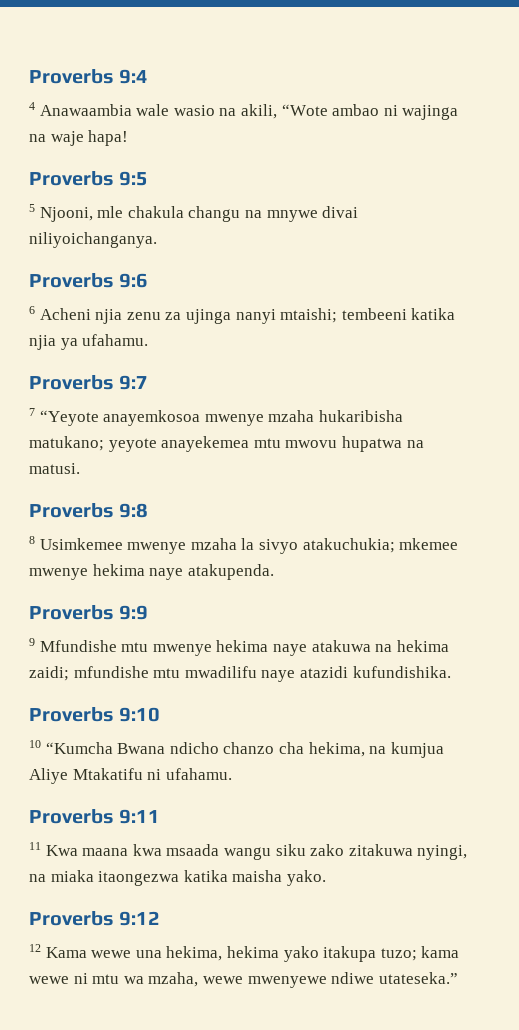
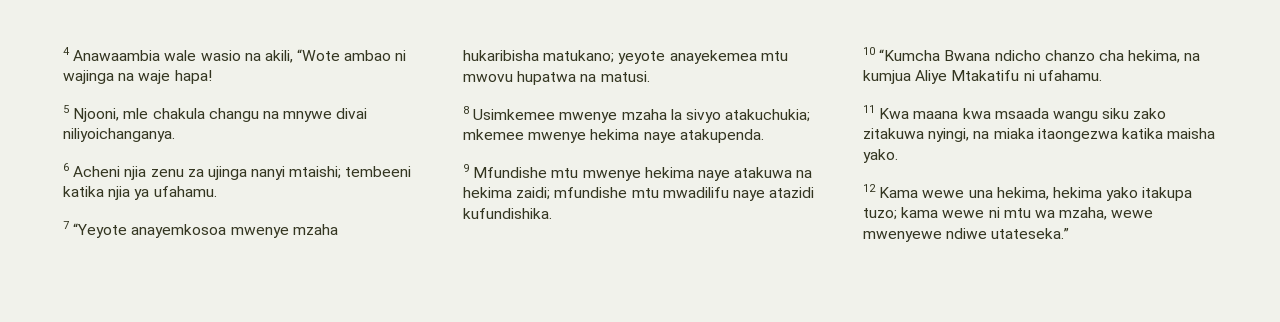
- Proverbs 9:4
- Proverbs 9:5
- Proverbs 9:6
- Proverbs 9:7
- Proverbs 9:8
- Proverbs 9:9
- Proverbs 9:10
- Proverbs 9:11
- Proverbs 9:12

